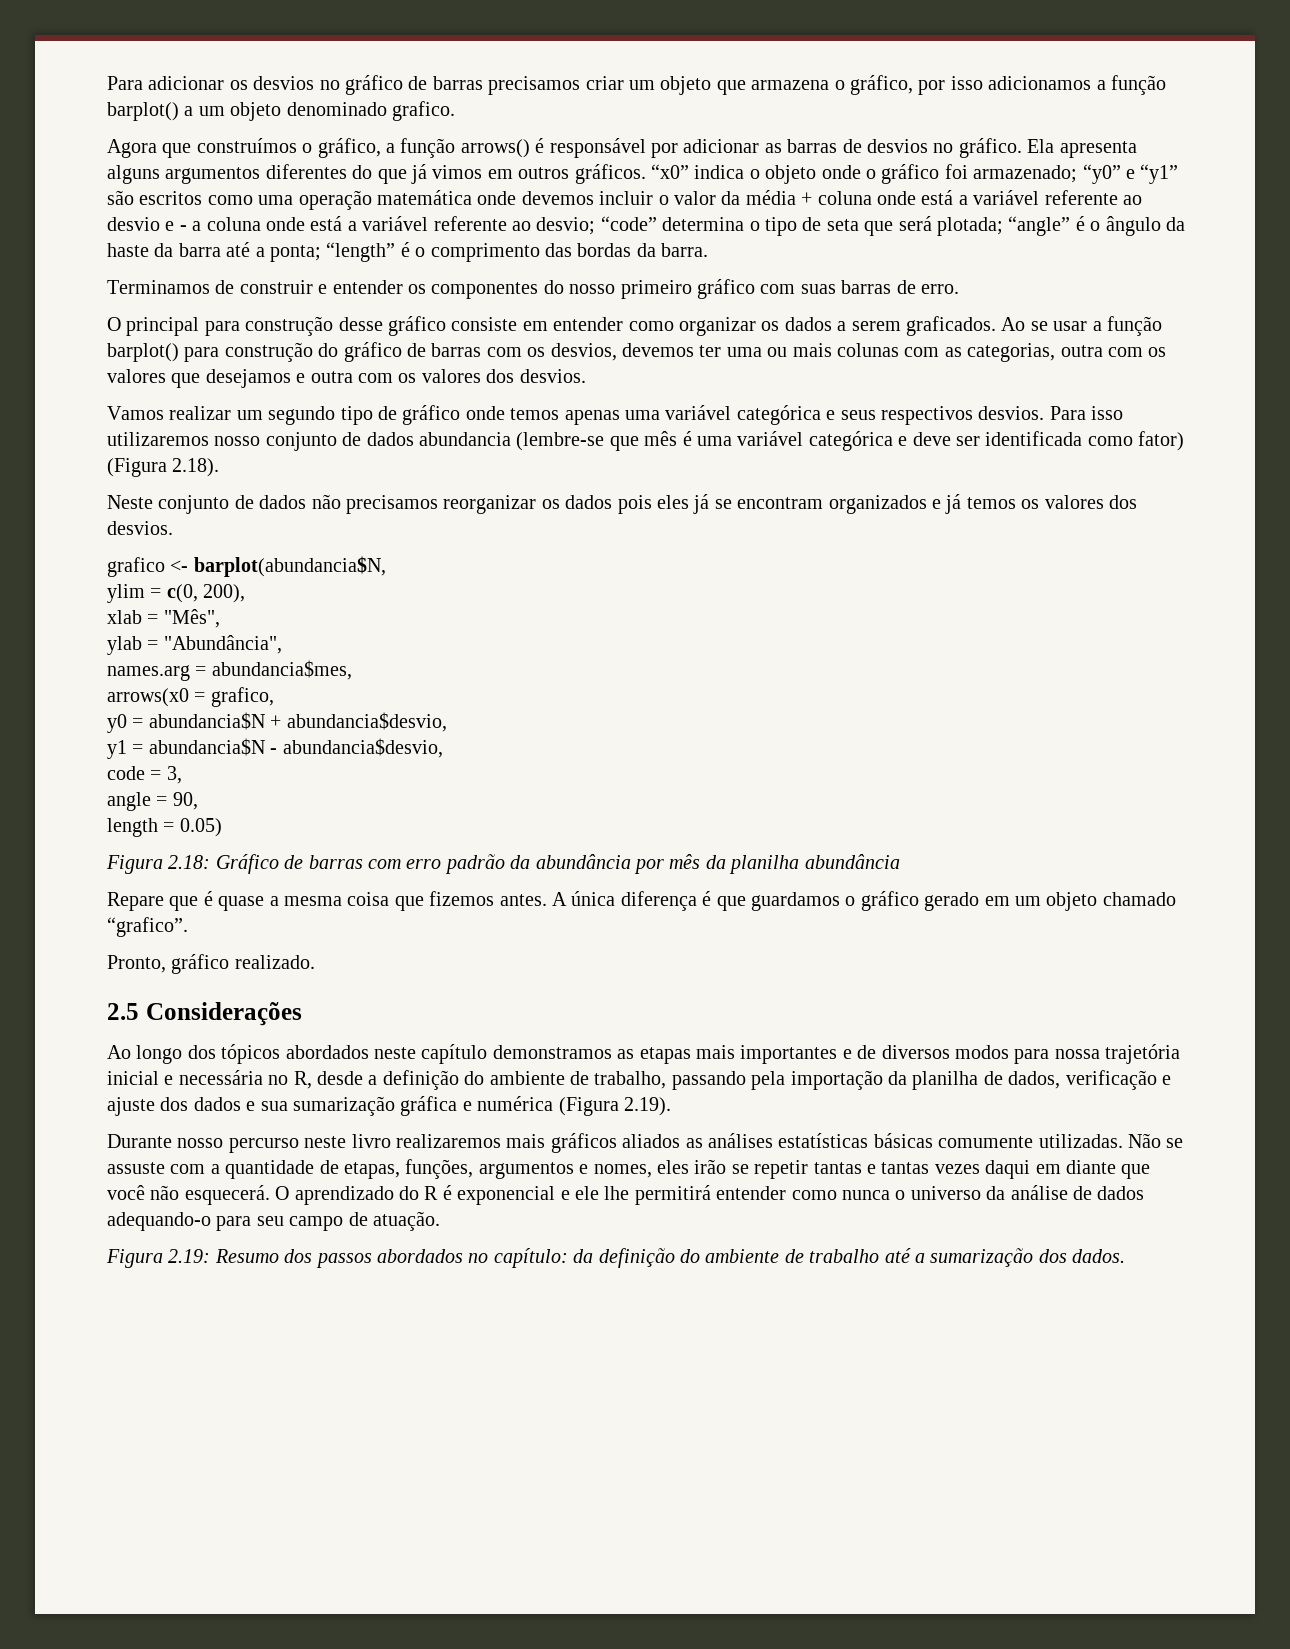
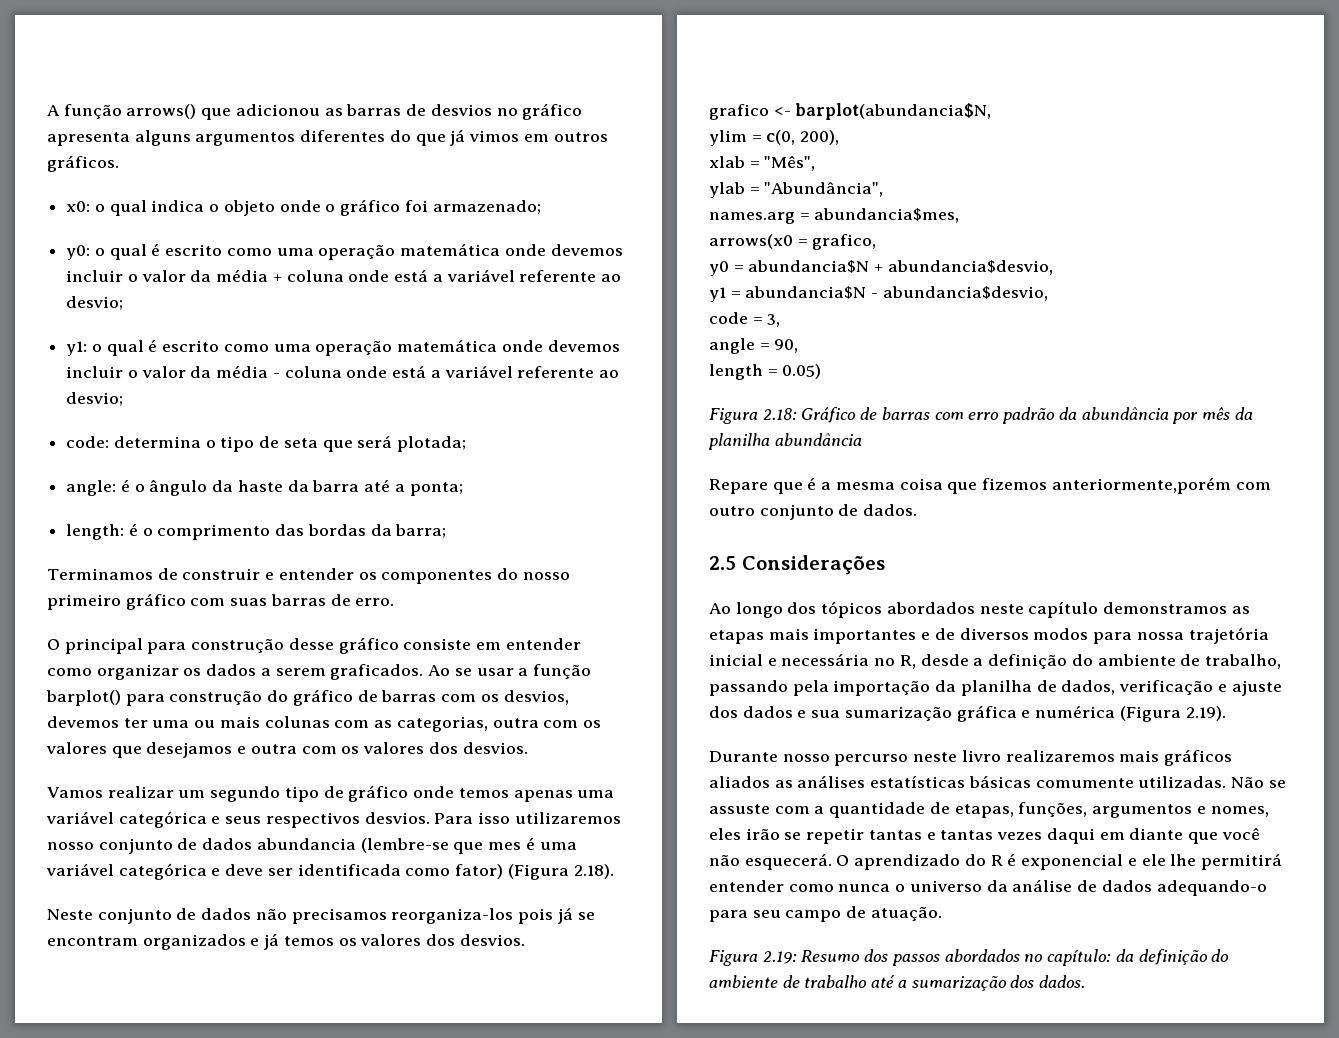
- Para adicionar os desvios no gráfico de barras precisamos criar um objeto que armazena o gráfico, por isso adicionamos a função barplot() a um objeto denominado grafico.
- Agora que construímos o gráfico, a função arrows() é responsável por adicionar as barras de desvios no gráfico. Ela apresenta alguns argumentos diferentes do que já vimos em outros gráficos. “x0” indica o objeto onde o gráfico foi armazenado; “y0” e “y1” são escritos como uma operação matemática onde devemos incluir o valor da média + coluna onde está a variável referente ao desvio e - a coluna onde está a variável referente ao desvio; “code” determina o tipo de seta que será plotada; “angle” é o ângulo da haste da barra até a ponta; “length” é o comprimento das bordas da barra.
+ A função arrows() que adicionou as barras de desvios no gráfico apresenta alguns argumentos diferentes do que já vimos em outros gráficos.
+ x0: o qual indica o objeto onde o gráfico foi armazenado;
+ y0: o qual é escrito como uma operação matemática onde devemos incluir o valor da média + coluna onde está a variável referente ao desvio;
+ y1: o qual é escrito como uma operação matemática onde devemos incluir o valor da média - coluna onde está a variável referente ao desvio;
+ code: determina o tipo de seta que será plotada;
+ angle: é o ângulo da haste da barra até a ponta;
+ length: é o comprimento das bordas da barra;
- Para isso utilizaremos nosso conjunto de dados abundancia (lembre-se que mês é uma variável categórica e deve ser identificada como fator) (Figura 2.18).
+ Para isso utilizaremos nosso conjunto de dados abundancia (lembre-se que mes é uma variável categórica e deve ser identificada como fator) (Figura 2.18).
- Neste conjunto de dados não precisamos reorganizar os dados pois eles já se encontram organizados e já temos os valores dos desvios.
+ Neste conjunto de dados não precisamos reorganiza-los pois já se encontram organizados e já temos os valores dos desvios.
- Repare que é quase a mesma coisa que fizemos antes. A única diferença é que guardamos o gráfico gerado em um objeto chamado “grafico”.
- Pronto, gráfico realizado.
+ Repare que é a mesma coisa que fizemos anteriormente,porém com outro conjunto de dados.

